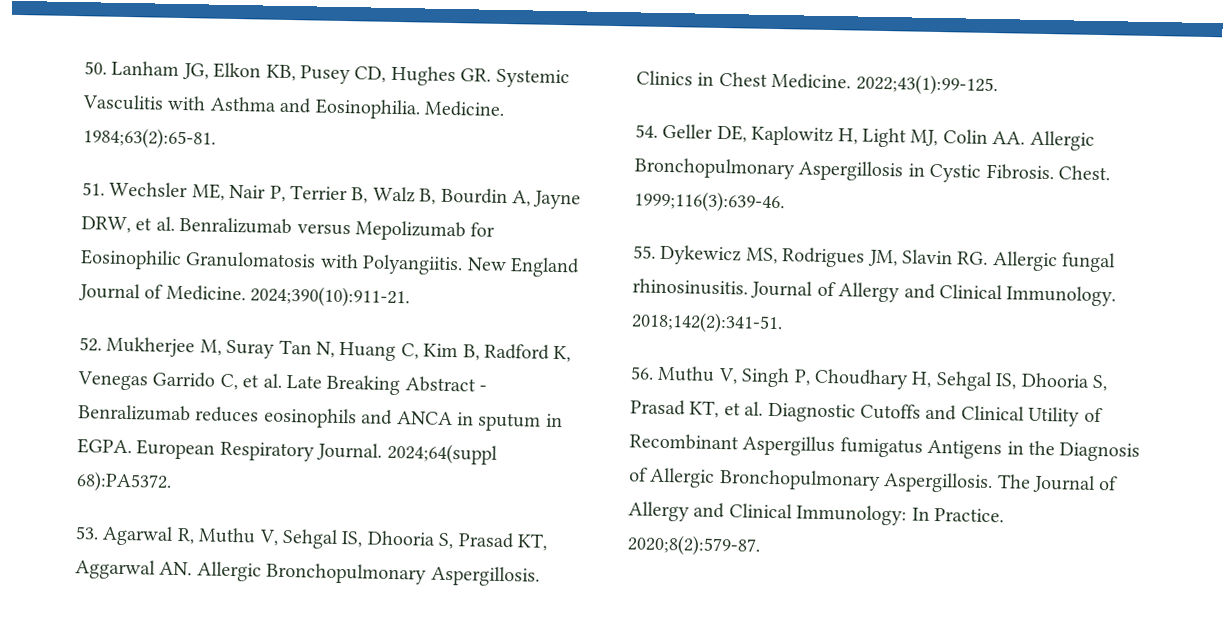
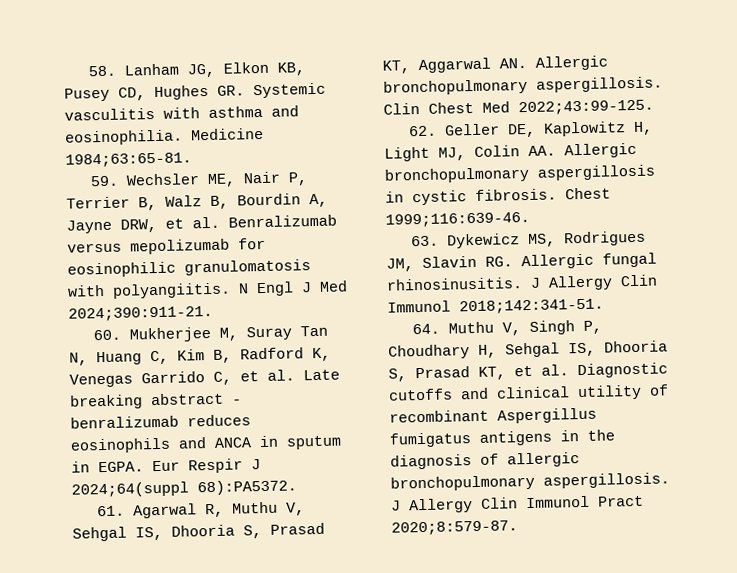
- 50. Lanham JG, Elkon KB, Pusey CD, Hughes GR. Systemic Vasculitis with Asthma and Eosinophilia. Medicine. 1984;63(2):65-81.
- 51. Wechsler ME, Nair P, Terrier B, Walz B, Bourdin A, Jayne DRW, et al. Benralizumab versus Mepolizumab for Eosinophilic Granulomatosis with Polyangiitis. New England Journal of Medicine. 2024;390(10):911-21.
- 52. Mukherjee M, Suray Tan N, Huang C, Kim B, Radford K, Venegas Garrido C, et al. Late Breaking Abstract - Benralizumab reduces eosinophils and ANCA in sputum in EGPA.
+ 58. Lanham JG, Elkon KB, Pusey CD, Hughes GR. Systemic vasculitis with asthma and eosinophilia. Medicine 1984;63:65-81.
+ 59. Wechsler ME, Nair P, Terrier B, Walz B, Bourdin A, Jayne DRW, et al. Benralizumab versus mepolizumab for eosinophilic granulomatosis with polyangiitis. N Engl J Med 2024;390:911-21.
+ 60. Mukherjee M, Suray Tan N, Huang C, Kim B, Radford K, Venegas Garrido C, et al. Late breaking abstract - benralizumab reduces eosinophils and ANCA in sputum in EGPA.
- European Respiratory Journal. 2024;64(suppl 68):PA5372.
+ Eur Respir J 2024;64(suppl 68):PA5372.
- 53. Agarwal R, Muthu V, Sehgal IS, Dhooria S, Prasad KT, Aggarwal AN. Allergic Bronchopulmonary Aspergillosis. Clinics in Chest Medicine. 2022;43(1):99-125.
- 54. Geller DE, Kaplowitz H, Light MJ, Colin AA. Allergic Bronchopulmonary Aspergillosis in Cystic Fibrosis. Chest. 1999;116(3):639-46.
- 55. Dykewicz MS, Rodrigues JM, Slavin RG. Allergic fungal rhinosinusitis.
+ 61. Agarwal R, Muthu V, Sehgal IS, Dhooria S, Prasad KT, Aggarwal AN. Allergic bronchopulmonary aspergillosis. Clin Chest Med 2022;43:99-125.
+ 62. Geller DE, Kaplowitz H, Light MJ, Colin AA. Allergic bronchopulmonary aspergillosis in cystic fibrosis. Chest 1999;116:639-46.
+ 63. Dykewicz MS, Rodrigues JM, Slavin RG. Allergic fungal rhinosinusitis.
- Journal of Allergy and Clinical Immunology. 2018;142(2):341-51.
- 56. Muthu V, Singh P, Choudhary H, Sehgal IS, Dhooria S, Prasad KT, et al. Diagnostic Cutoffs and Clinical Utility of Recombinant Aspergillus fumigatus Antigens in the Diagnosis of Allergic Bronchopulmonary Aspergillosis. The Journal of Allergy and Clinical Immunology: In Practice. 2020;8(2):579-87.
+ J Allergy Clin Immunol 2018;142:341-51.
+ 64. Muthu V, Singh P, Choudhary H, Sehgal IS, Dhooria S, Prasad KT, et al. Diagnostic cutoffs and clinical utility of recombinant Aspergillus fumigatus antigens in the diagnosis of allergic bronchopulmonary aspergillosis. J Allergy Clin Immunol Pract 2020;8:579-87.

